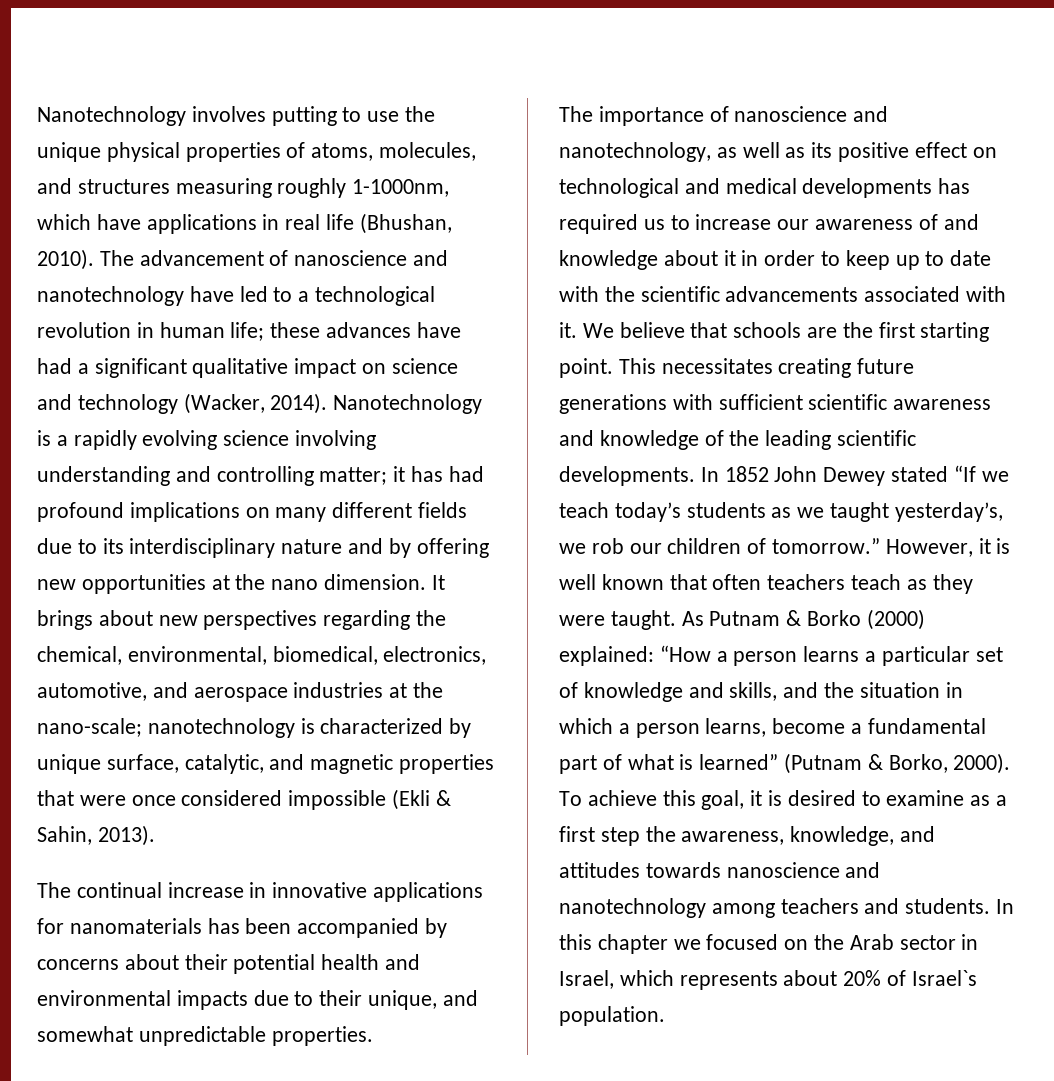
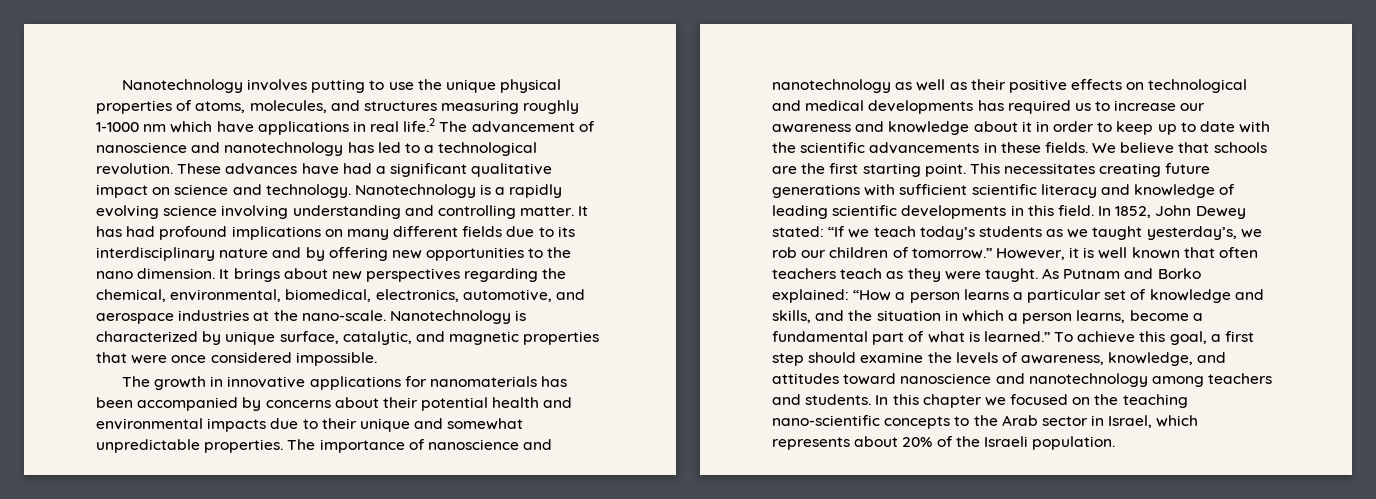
- Nanotechnology involves putting to use the unique physical properties of atoms, molecules, and structures measuring roughly 1-1000nm, which have applications in real life (Bhushan, 2010). The advancement of nanoscience and nanotechnology have led to a technological revolution in human life; these advances have had a significant qualitative impact on science and technology (Wacker, 2014).
+ Nanotechnology involves putting to use the unique physical properties of atoms, molecules, and structures measuring roughly 1-1000 nm which have applications in real life.2 The advancement of nanoscience and nanotechnology has led to a technological revolution. These advances have had a significant qualitative impact on science and technology.
- Nanotechnology is a rapidly evolving science involving understanding and controlling matter; it has had profound implications on many different fields due to its interdisciplinary nature and by offering new opportunities at the nano dimension.
+ Nanotechnology is a rapidly evolving science involving understanding and controlling matter. It has had profound implications on many different fields due to its interdisciplinary nature and by offering new opportunities to the nano dimension.
- It brings about new perspectives regarding the chemical, environmental, biomedical, electronics, automotive, and aerospace industries at the nano-scale; nanotechnology is characterized by unique surface, catalytic, and magnetic properties that were once considered impossible (Ekli & Sahin, 2013).
- The continual increase in innovative applications for nanomaterials has been accompanied by concerns about their potential health and environmental impacts due to their unique, and somewhat unpredictable properties.
- The importance of nanoscience and nanotechnology, as well as its positive effect on technological and medical developments has required us to increase our awareness of and knowledge about it in order to keep up to date with the scientific advancements associated with it.
+ It brings about new perspectives regarding the chemical, environmental, biomedical, electronics, automotive, and aerospace industries at the nano-scale. Nanotechnology is characterized by unique surface, catalytic, and magnetic properties that were once considered impossible.
+ The growth in innovative applications for nanomaterials has been accompanied by concerns about their potential health and environmental impacts due to their unique and somewhat unpredictable properties. The importance of nanoscience and nanotechnology as well as their positive effects on technological and medical developments has required us to increase our awareness and knowledge about it in order to keep up to date with the scientific advancements in these fields.
- This necessitates creating future generations with sufficient scientific awareness and knowledge of the leading scientific developments. In 1852 John Dewey stated “If we teach today’s students as we taught yesterday’s, we rob our children of tomorrow.”
+ This necessitates creating future generations with sufficient scientific literacy and knowledge of leading scientific developments in this field. In 1852, John Dewey stated: “If we teach today’s students as we taught yesterday’s, we rob our children of tomorrow.”
- As Putnam & Borko (2000) explained: “How a person learns a particular set of knowledge and skills, and the situation in which a person learns, become a fundamental part of what is learned” (Putnam & Borko, 2000). To achieve this goal, it is desired to examine as a first step the awareness, knowledge, and attitudes towards nanoscience and nanotechnology among teachers and students.
+ As Putnam and Borko explained: “How a person learns a particular set of knowledge and skills, and the situation in which a person learns, become a fundamental part of what is learned.” To achieve this goal, a first step should examine the levels of awareness, knowledge, and attitudes toward nanoscience and nanotechnology among teachers and students.
- In this chapter we focused on the Arab sector in Israel, which represents about 20% of Israel`s population.
+ In this chapter we focused on the teaching nano-scientific concepts to the Arab sector in Israel, which represents about 20% of the Israeli population.

